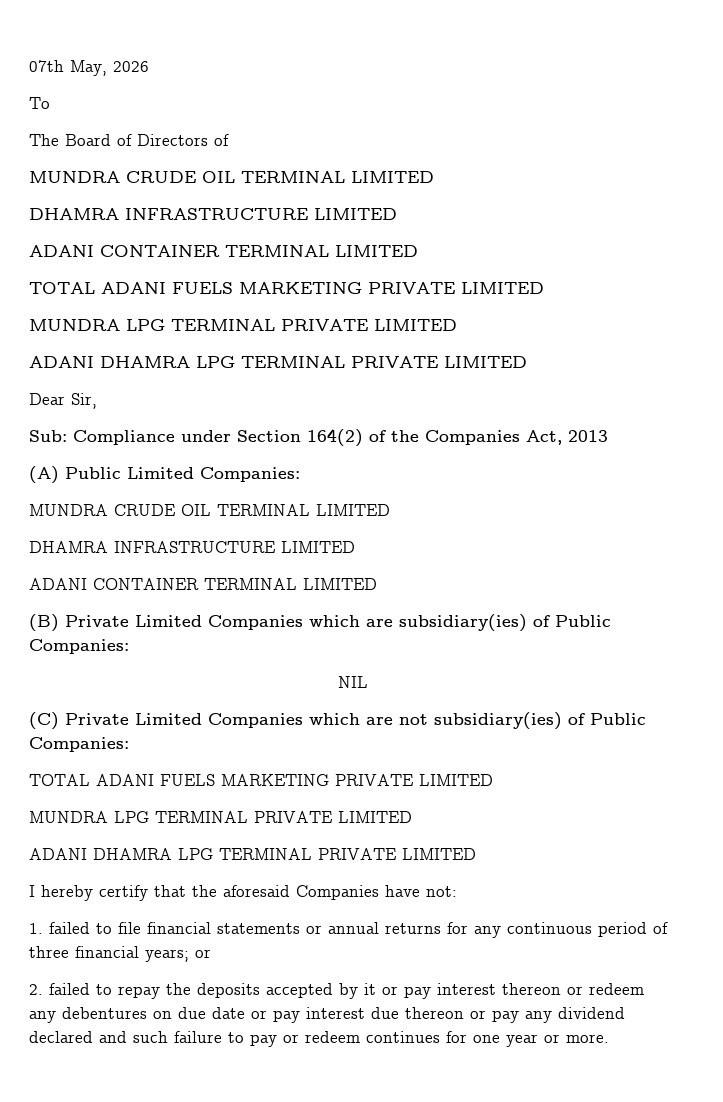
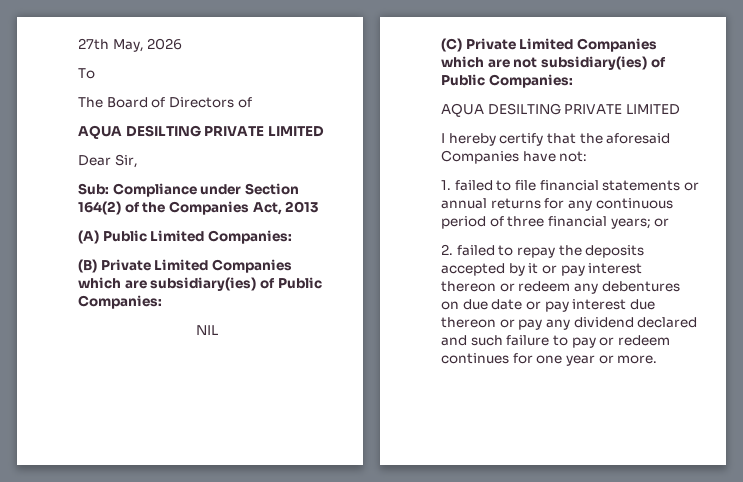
- 07th May, 2026
+ 27th May, 2026
  The Board of Directors of
- MUNDRA CRUDE OIL TERMINAL LIMITED
- DHAMRA INFRASTRUCTURE LIMITED
- ADANI CONTAINER TERMINAL LIMITED
- TOTAL ADANI FUELS MARKETING PRIVATE LIMITED
- MUNDRA LPG TERMINAL PRIVATE LIMITED
- ADANI DHAMRA LPG TERMINAL PRIVATE LIMITED
+ AQUA DESILTING PRIVATE LIMITED
  (A) Public Limited Companies:
- MUNDRA CRUDE OIL TERMINAL LIMITED
- DHAMRA INFRASTRUCTURE LIMITED
- ADANI CONTAINER TERMINAL LIMITED
  (C) Private Limited Companies which are not subsidiary(ies) of Public Companies:
- TOTAL ADANI FUELS MARKETING PRIVATE LIMITED
- MUNDRA LPG TERMINAL PRIVATE LIMITED
- ADANI DHAMRA LPG TERMINAL PRIVATE LIMITED
+ AQUA DESILTING PRIVATE LIMITED

